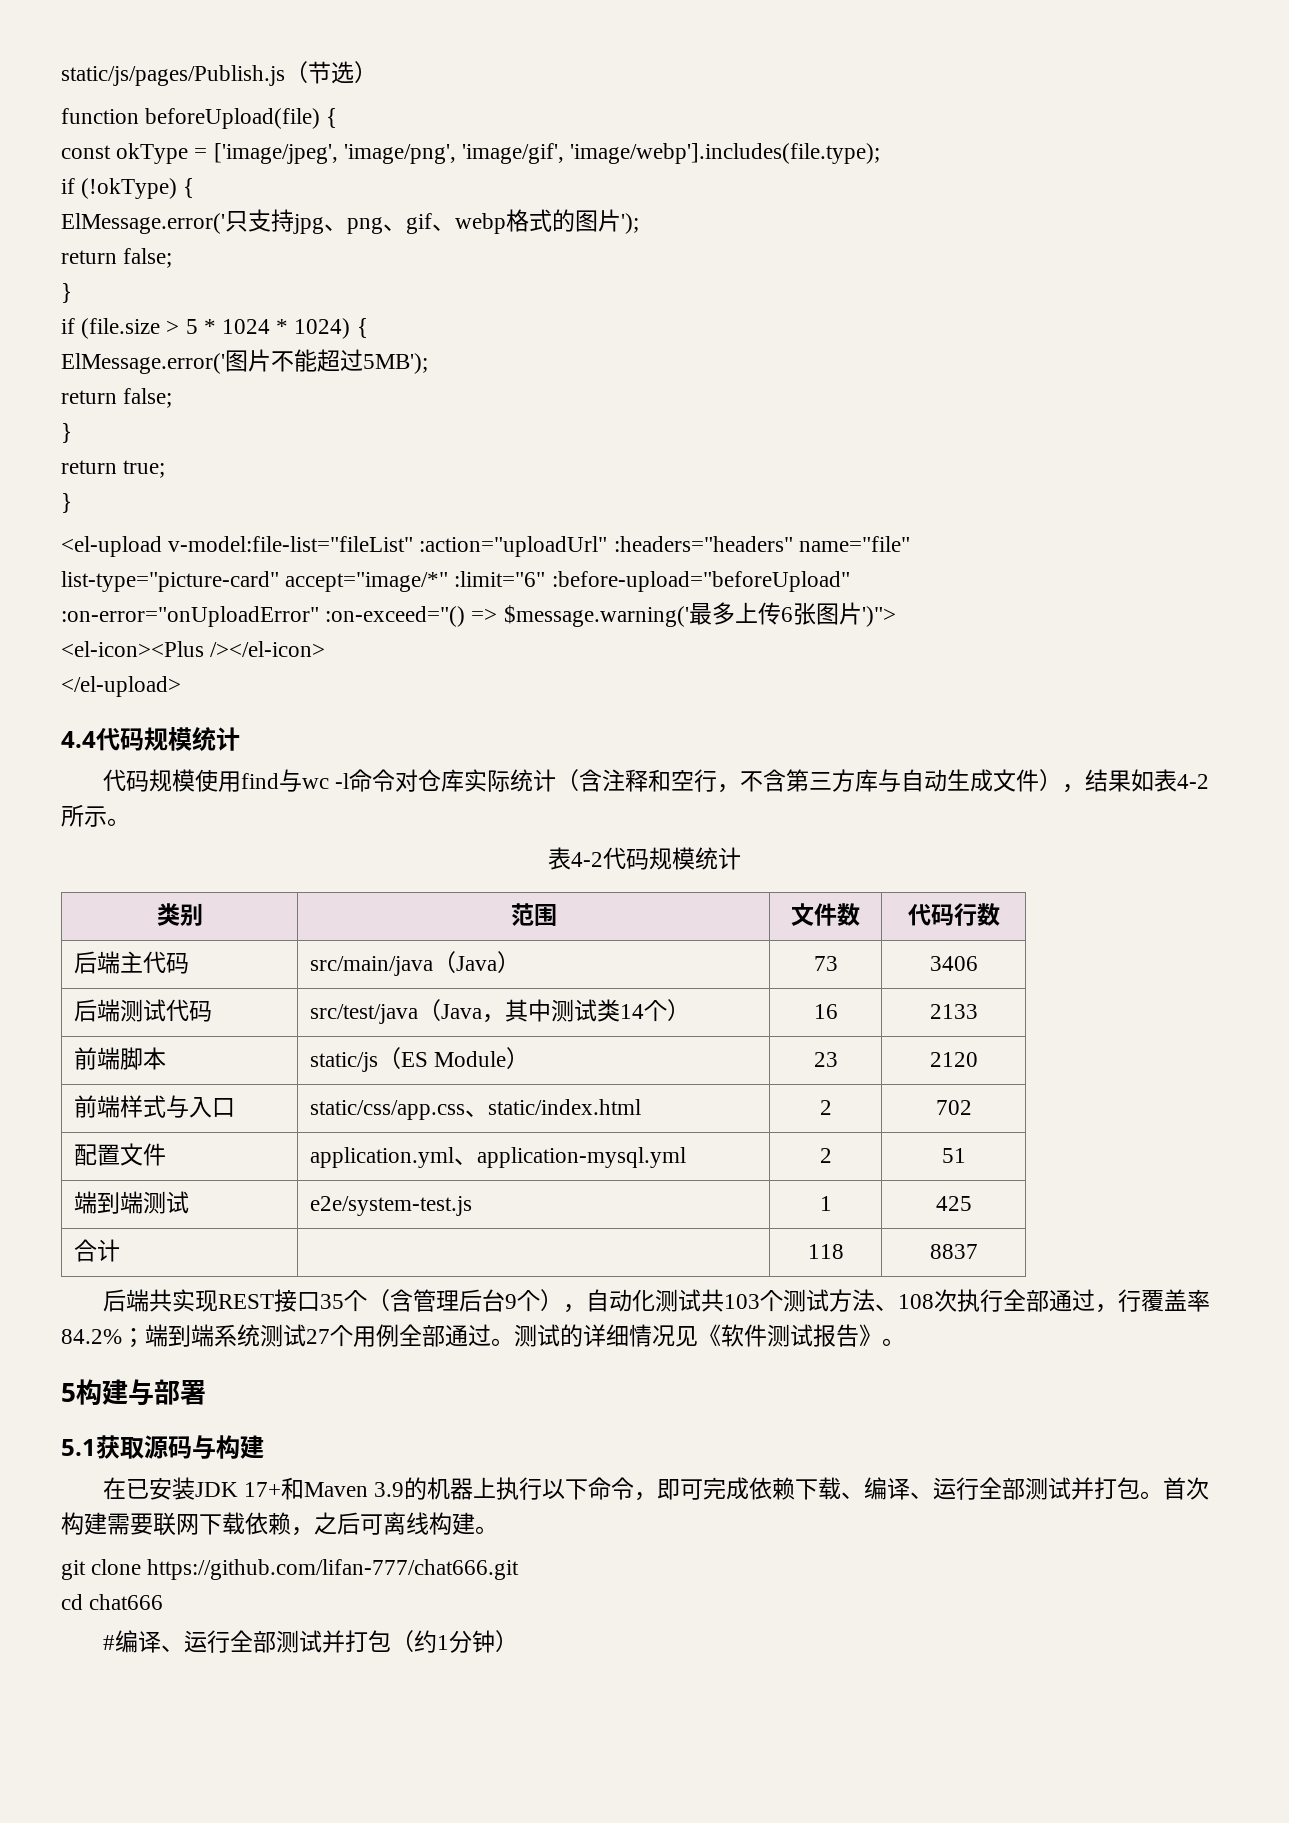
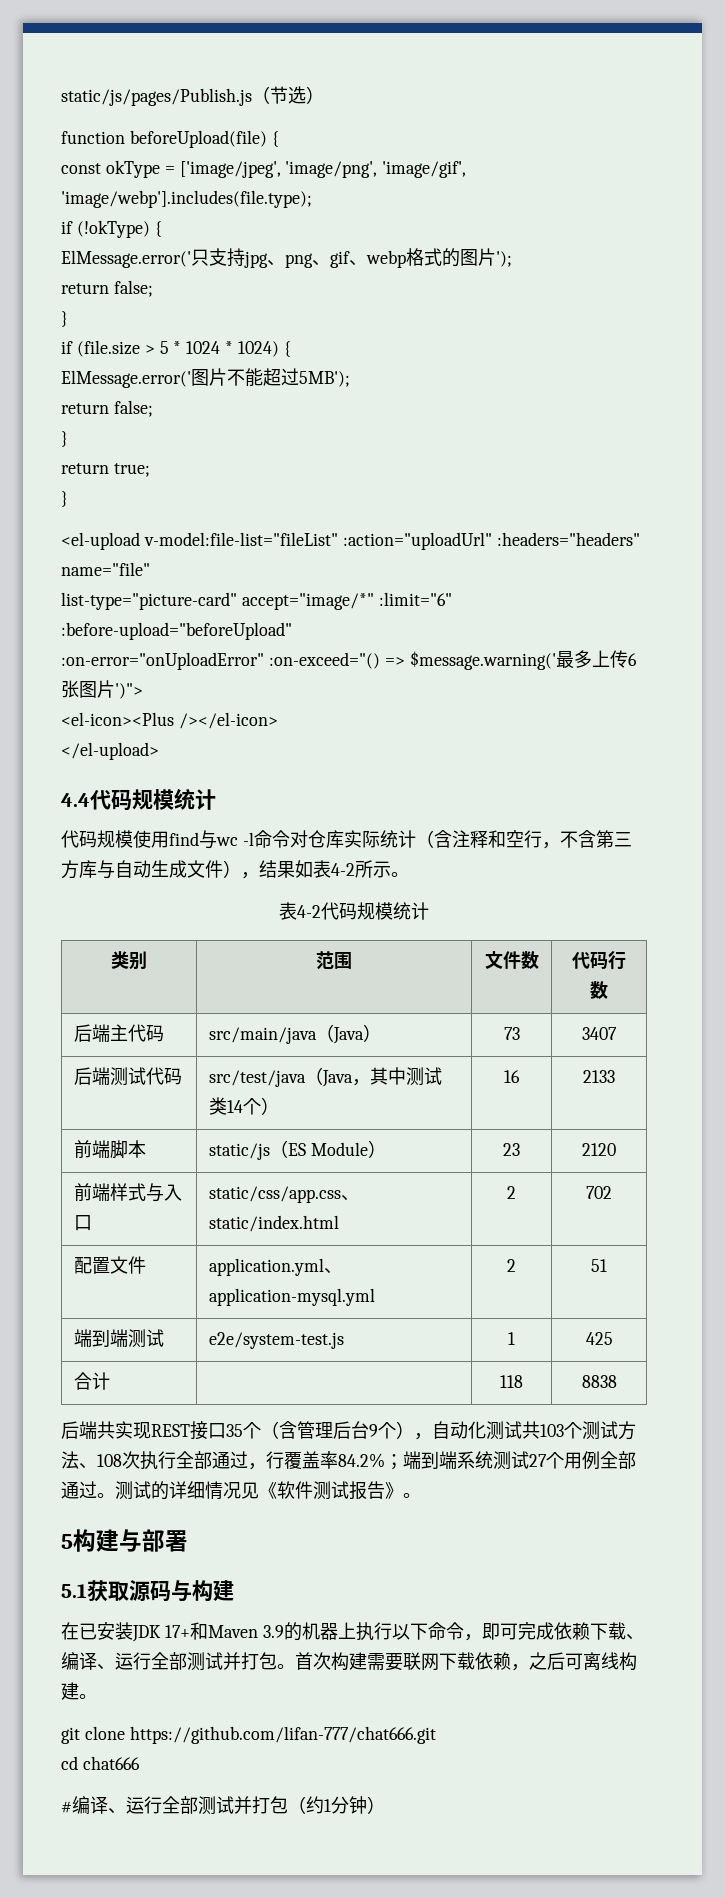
- 后端主代码 | src/main/java（Java） | 73 | 3406
+ 后端主代码 | src/main/java（Java） | 73 | 3407
- 合计 | | 118 | 8837
+ 合计 | | 118 | 8838

